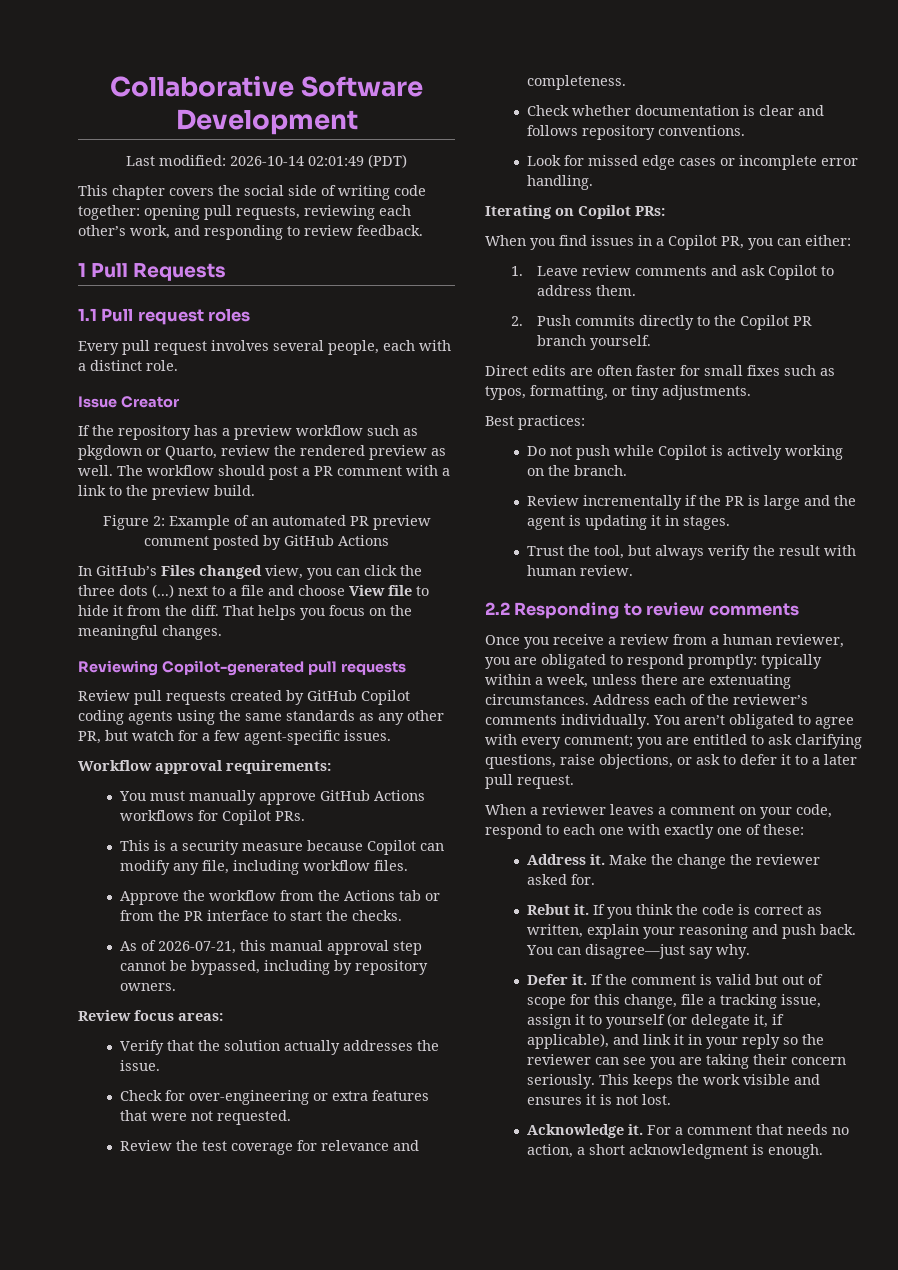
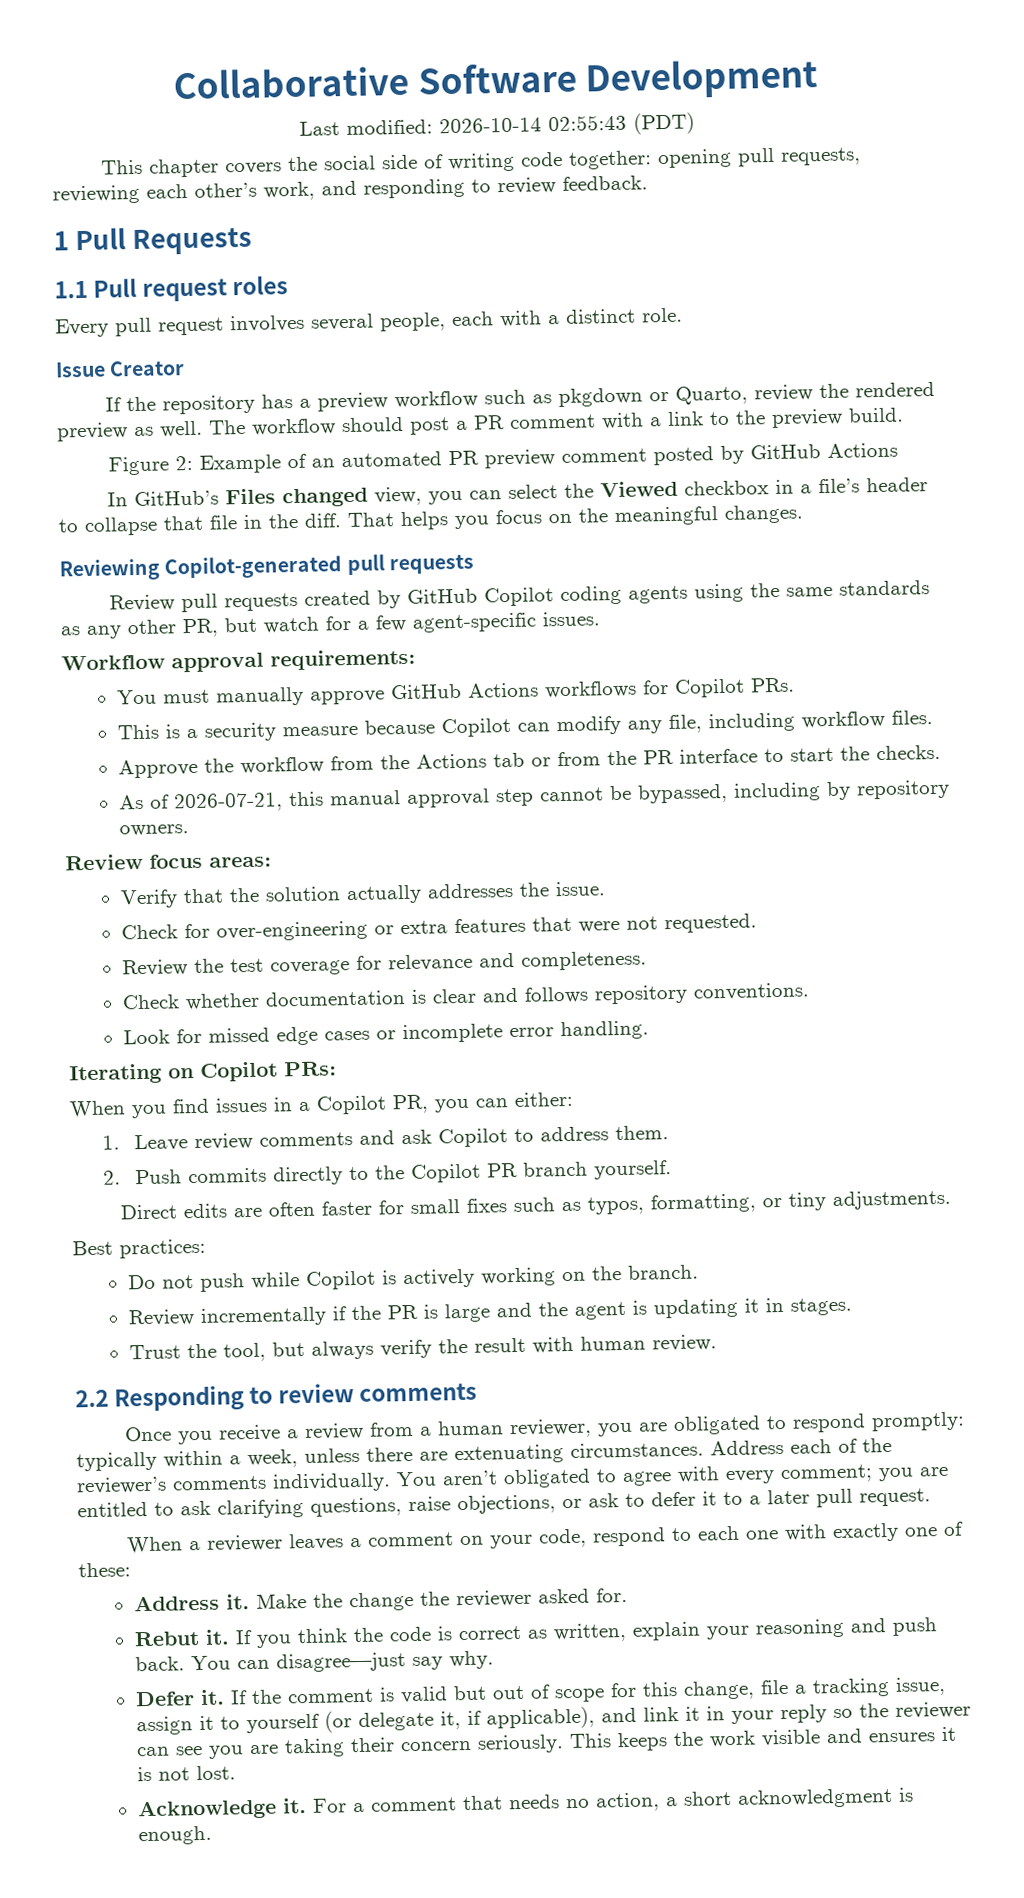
- Last modified: 2026-10-14 02:01:49 (PDT)
+ Last modified: 2026-10-14 02:55:43 (PDT)
- In GitHub’s Files changed view, you can click the three dots (...) next to a file and choose View file to hide it from the diff.
+ In GitHub’s Files changed view, you can select the Viewed checkbox in a file’s header to collapse that file in the diff.

